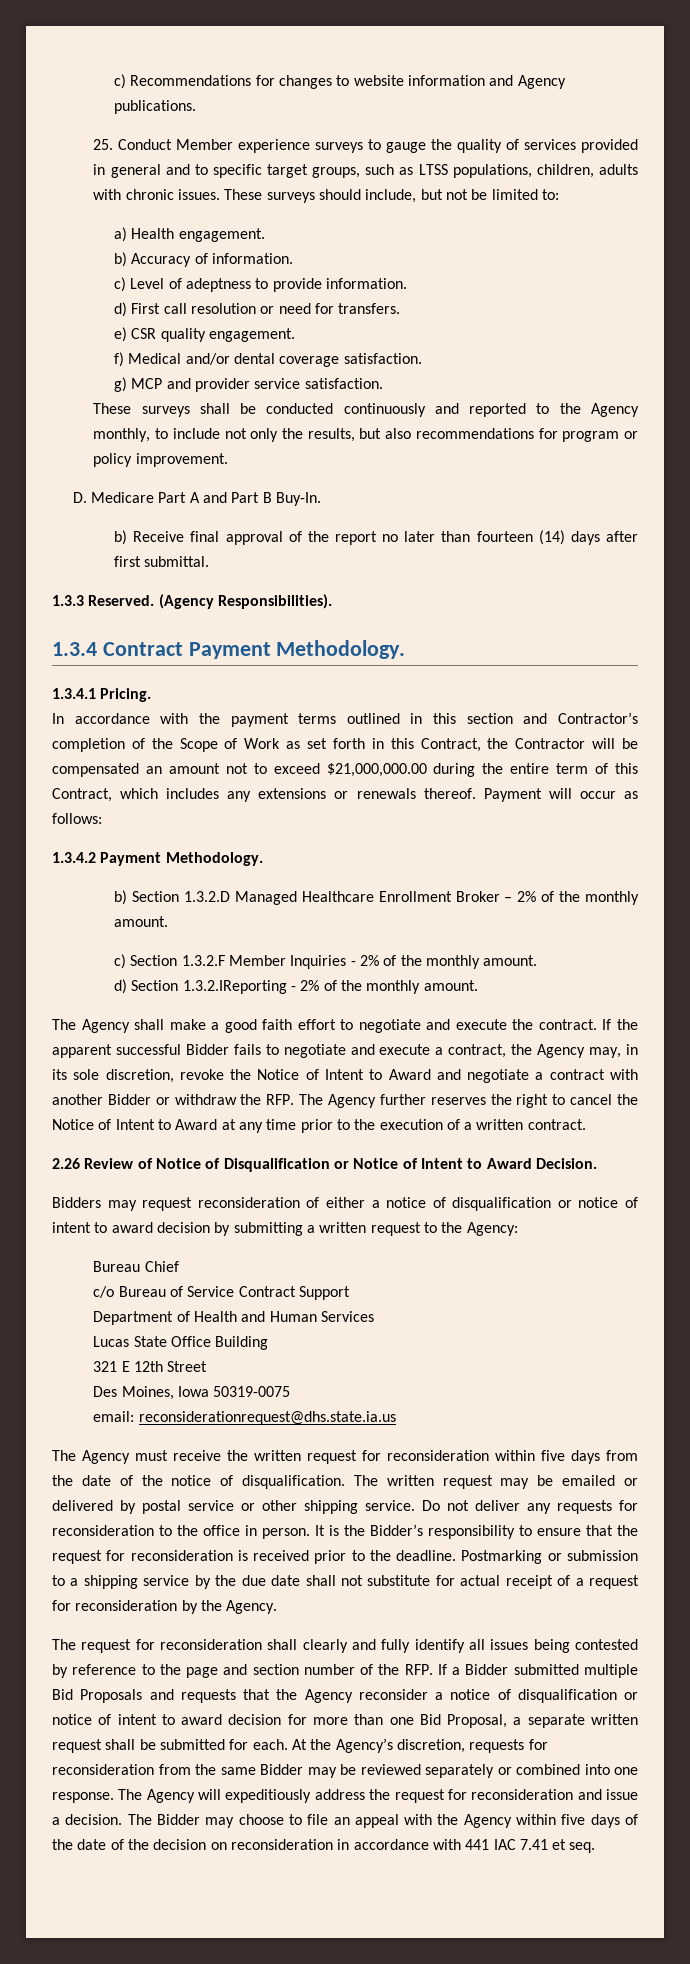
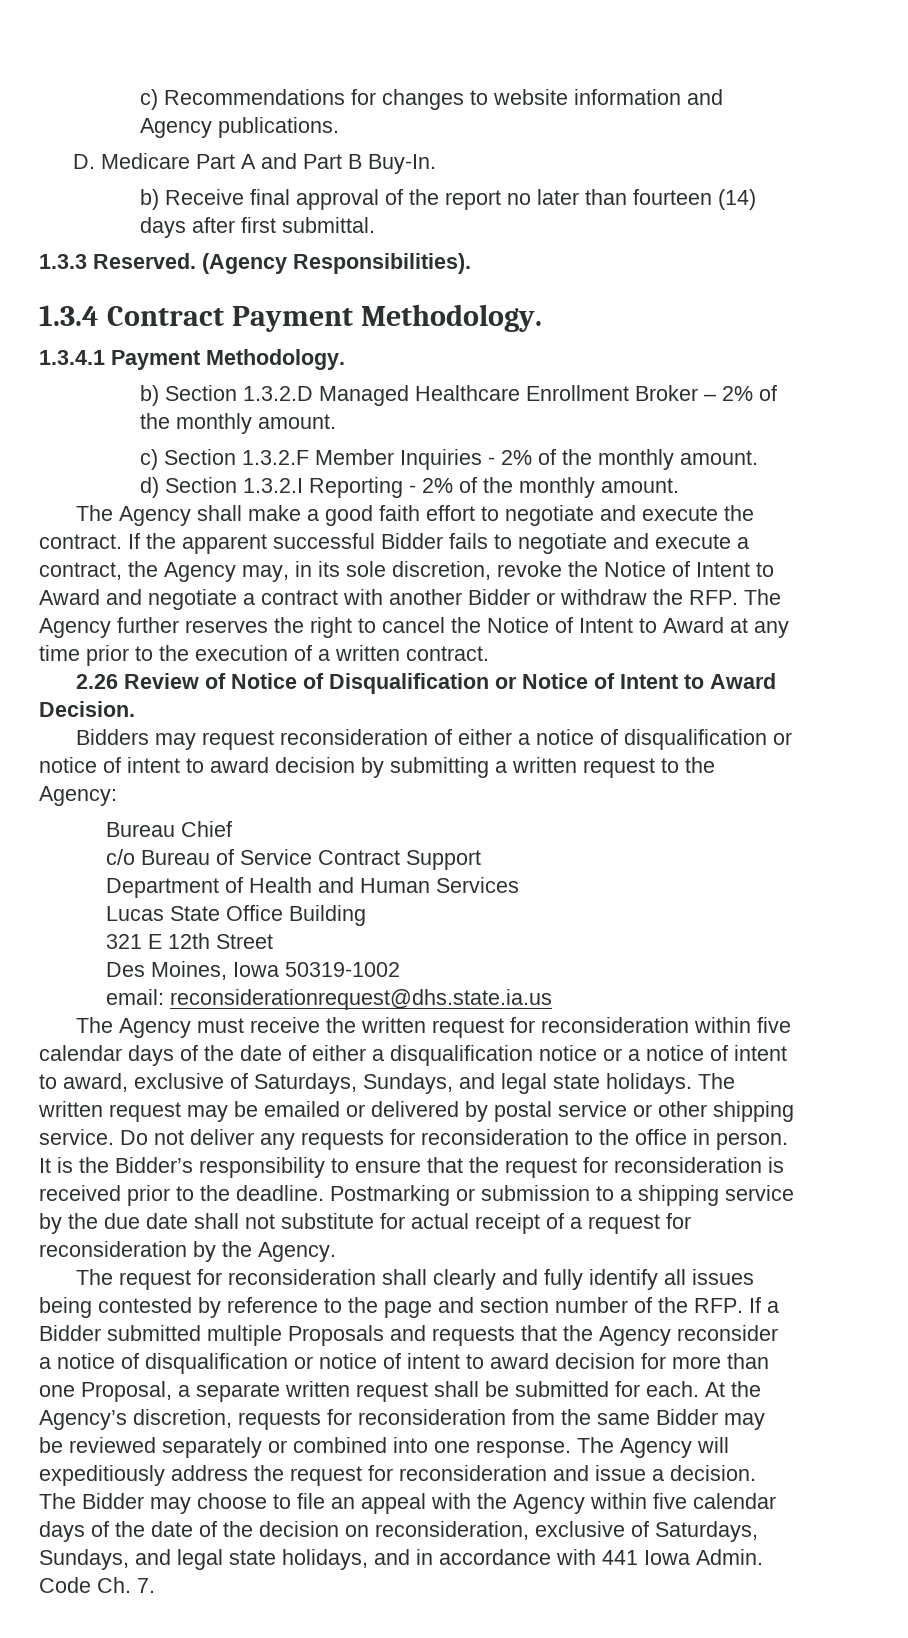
- 25. Conduct Member experience surveys to gauge the quality of services provided in general and to specific target groups, such as LTSS populations, children, adults with chronic issues. These surveys should include, but not be limited to:
- a) Health engagement.
- b) Accuracy of information.
- c) Level of adeptness to provide information.
- d) First call resolution or need for transfers.
- e) CSR quality engagement.
- f) Medical and/or dental coverage satisfaction.
- g) MCP and provider service satisfaction.
- These surveys shall be conducted continuously and reported to the Agency monthly, to include not only the results, but also recommendations for program or policy improvement.
- 1.3.4.1 Pricing.
- In accordance with the payment terms outlined in this section and Contractor’s completion of the Scope of Work as set forth in this Contract, the Contractor will be compensated an amount not to exceed $21,000,000.00 during the entire term of this Contract, which includes any extensions or renewals thereof. Payment will occur as follows:
- 1.3.4.2 Payment Methodology.
+ 1.3.4.1 Payment Methodology.
- d) Section 1.3.2.IReporting - 2% of the monthly amount.
+ d) Section 1.3.2.I Reporting - 2% of the monthly amount.
- Des Moines, Iowa 50319-0075
+ Des Moines, Iowa 50319-1002
- The Agency must receive the written request for reconsideration within five days from the date of the notice of disqualification.
+ The Agency must receive the written request for reconsideration within five calendar days of the date of either a disqualification notice or a notice of intent to award, exclusive of Saturdays, Sundays, and legal state holidays.
- The request for reconsideration shall clearly and fully identify all issues being contested by reference to the page and section number of the RFP. If a Bidder submitted multiple Bid Proposals and requests that the Agency reconsider a notice of disqualification or notice of intent to award decision for more than one Bid Proposal, a separate written request shall be submitted for each.
+ The request for reconsideration shall clearly and fully identify all issues being contested by reference to the page and section number of the RFP. If a Bidder submitted multiple Proposals and requests that the Agency reconsider a notice of disqualification or notice of intent to award decision for more than one Proposal, a separate written request shall be submitted for each.
- The Bidder may choose to file an appeal with the Agency within five days of the date of the decision on reconsideration in accordance with 441 IAC 7.41 et seq.
+ The Bidder may choose to file an appeal with the Agency within five calendar days of the date of the decision on reconsideration, exclusive of Saturdays, Sundays, and legal state holidays, and in accordance with 441 Iowa Admin. Code Ch. 7.

